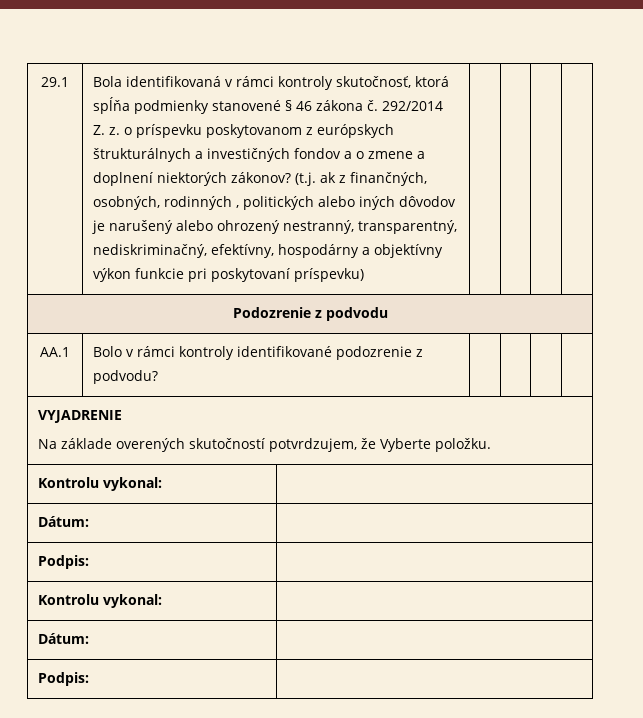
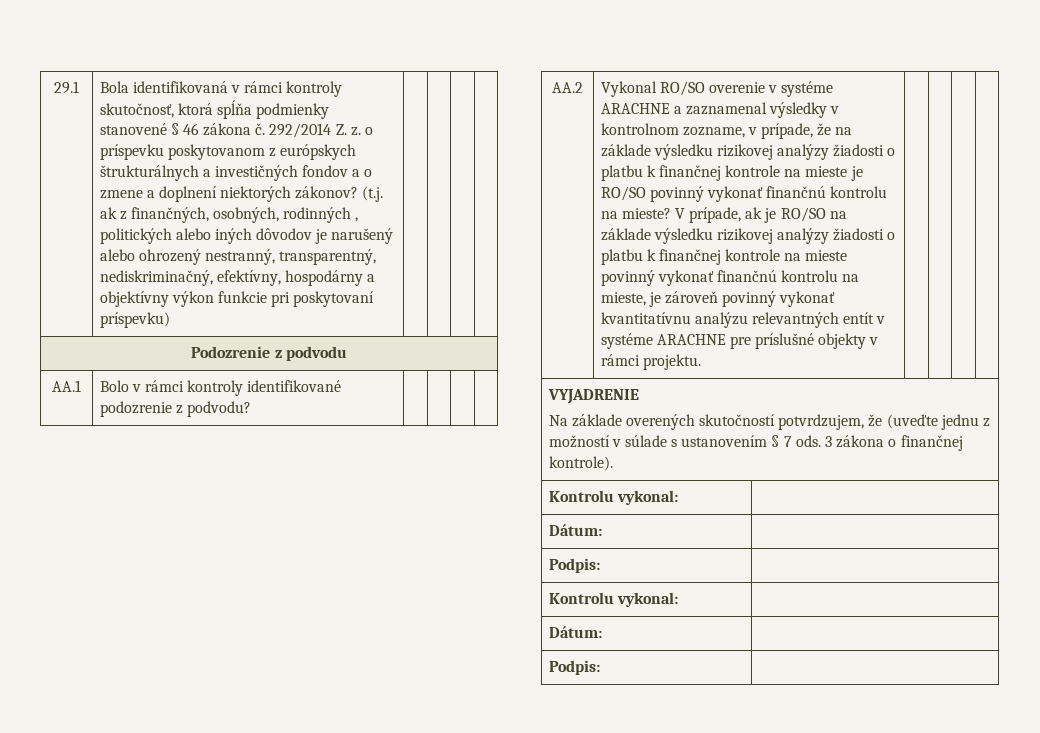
+ AA.2 | Vykonal RO/SO overenie v systéme ARACHNE a zaznamenal výsledky v kontrolnom zozname, v prípade, že na základe výsledku rizikovej analýzy žiadosti o platbu k finančnej kontrole na mieste je RO/SO povinný vykonať finančnú kontrolu na mieste? V prípade, ak je RO/SO na základe výsledku rizikovej analýzy žiadosti o platbu k finančnej kontrole na mieste povinný vykonať finančnú kontrolu na mieste, je zároveň povinný vykonať kvantitatívnu analýzu relevantných entít v systéme ARACHNE pre príslušné objekty v rámci projektu.
  VYJADRENIE
- Na základe overených skutočností potvrdzujem, že Vyberte položku.
+ Na základe overených skutočností potvrdzujem, že (uveďte jednu z možností v súlade s ustanovením § 7 ods. 3 zákona o finančnej kontrole).

